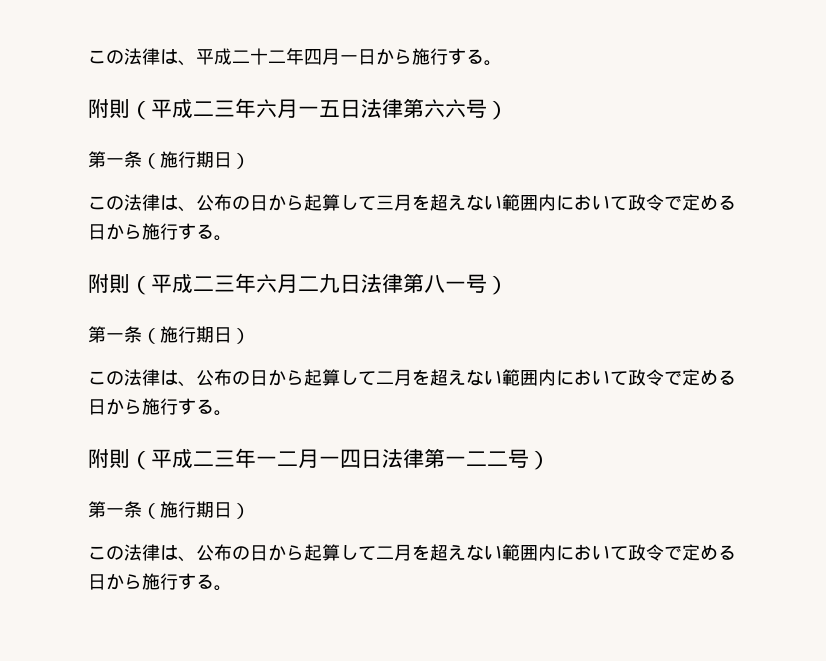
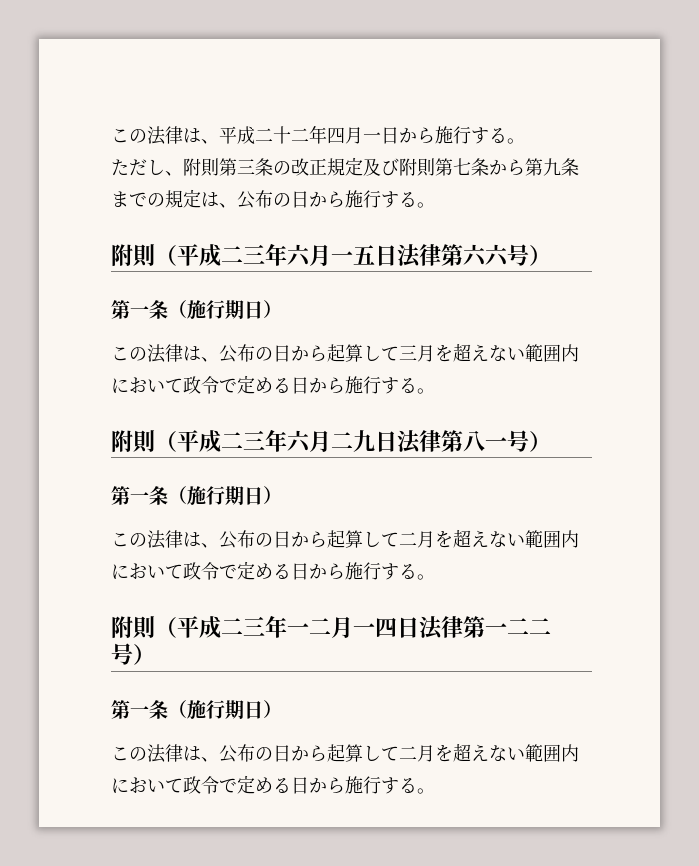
+ ただし、附則第三条の改正規定及び附則第七条から第九条までの規定は、公布の日から施行する。

